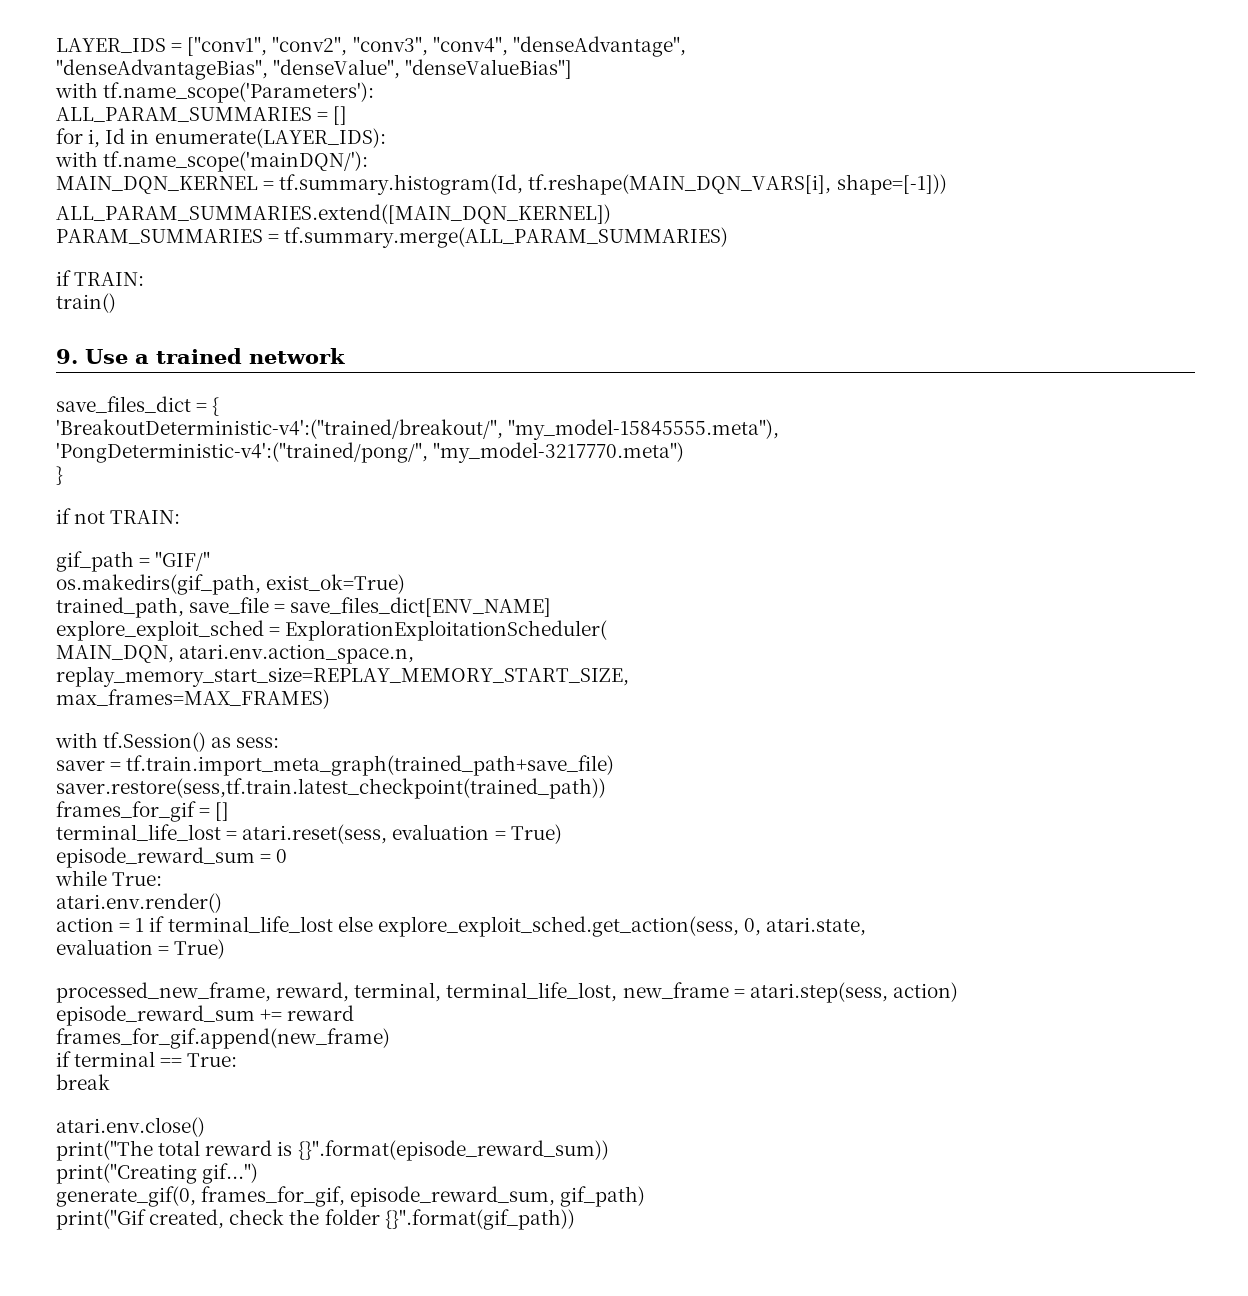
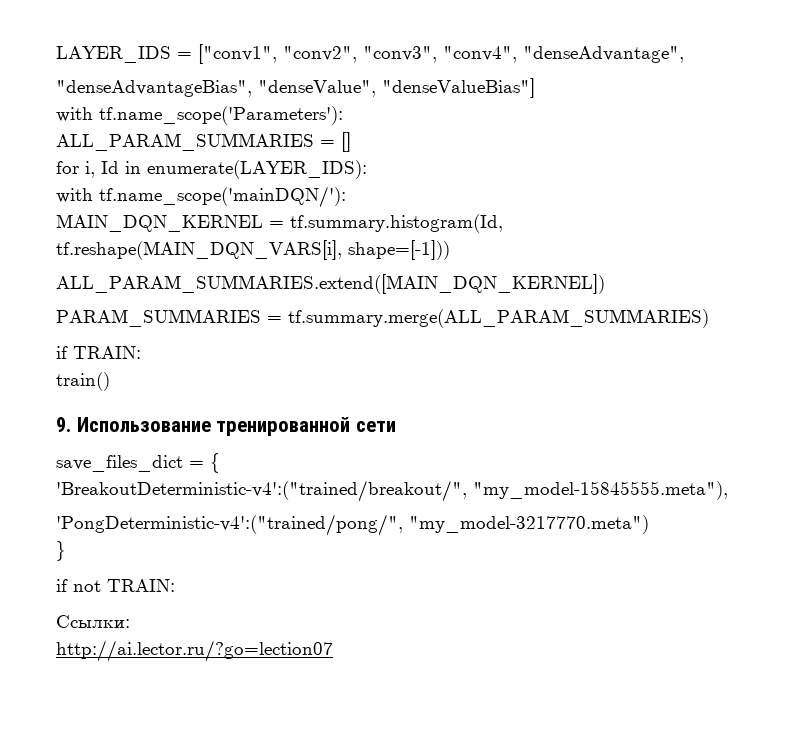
- 9. Use a trained network
+ 9. Использование тренированной сети
- gif_path = "GIF/"
- os.makedirs(gif_path, exist_ok=True)
- trained_path, save_file = save_files_dict[ENV_NAME]
- explore_exploit_sched = ExplorationExploitationScheduler(
- MAIN_DQN, atari.env.action_space.n,
- replay_memory_start_size=REPLAY_MEMORY_START_SIZE,
- max_frames=MAX_FRAMES)
- with tf.Session() as sess:
- saver = tf.train.import_meta_graph(trained_path+save_file)
- saver.restore(sess,tf.train.latest_checkpoint(trained_path))
- frames_for_gif = []
- terminal_life_lost = atari.reset(sess, evaluation = True)
- episode_reward_sum = 0
- while True:
- atari.env.render()
- action = 1 if terminal_life_lost else explore_exploit_sched.get_action(sess, 0, atari.state,
- evaluation = True)
- processed_new_frame, reward, terminal, terminal_life_lost, new_frame = atari.step(sess, action)
- episode_reward_sum += reward
- frames_for_gif.append(new_frame)
- if terminal == True:
- break
- atari.env.close()
- print("The total reward is {}".format(episode_reward_sum))
- print("Creating gif...")
- generate_gif(0, frames_for_gif, episode_reward_sum, gif_path)
- print("Gif created, check the folder {}".format(gif_path))
+ Ссылки:
+ http://ai.lector.ru/?go=lection07

